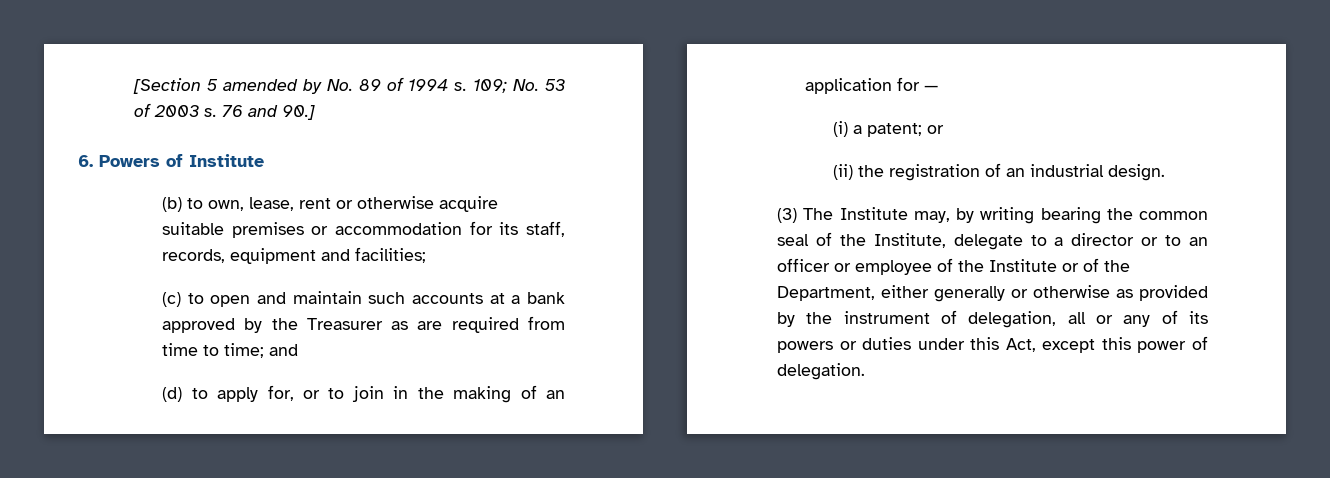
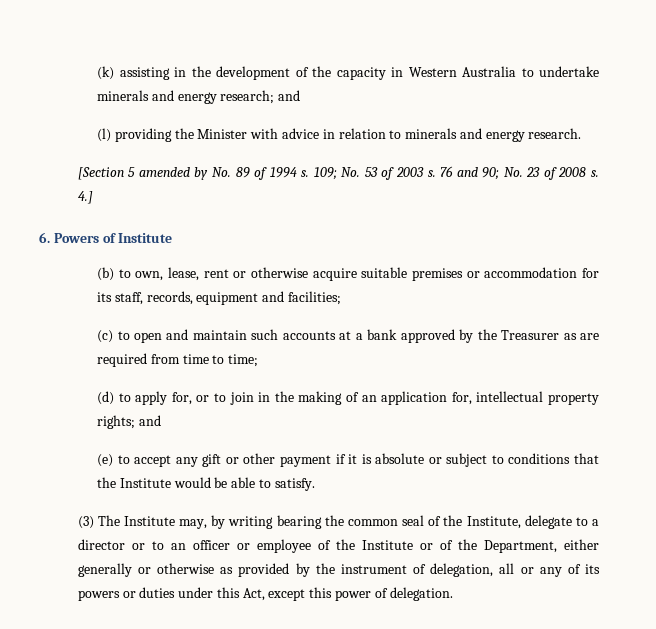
+ (k) assisting in the development of the capacity in Western Australia to undertake minerals and energy research; and
+ (l) providing the Minister with advice in relation to minerals and energy research.
- 76 and 90.]
+ 76 and 90; No. 23 of 2008 s. 4.]
- (c) to open and maintain such accounts at a bank approved by the Treasurer as are required from time to time; and
+ (c) to open and maintain such accounts at a bank approved by the Treasurer as are required from time to time;
- (d) to apply for, or to join in the making of an application for —
- (i) a patent; or
- (ii) the registration of an industrial design.
+ (d) to apply for, or to join in the making of an application for, intellectual property rights; and
+ (e) to accept any gift or other payment if it is absolute or subject to conditions that the Institute would be able to satisfy.

